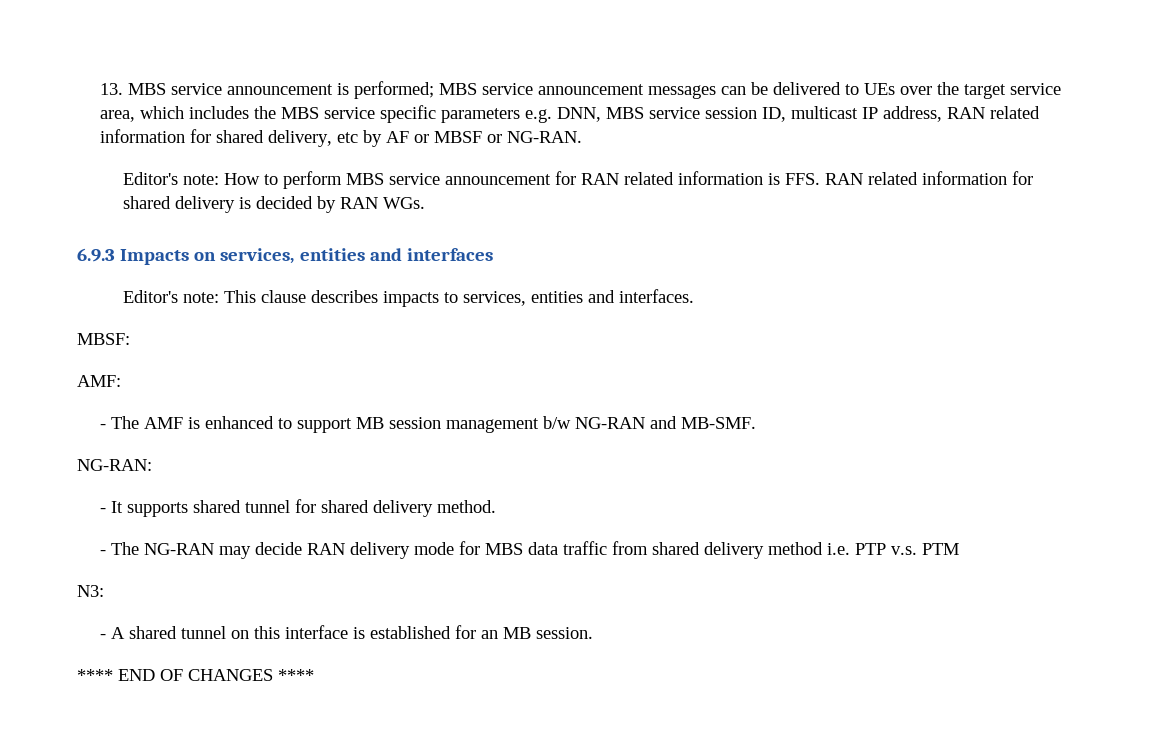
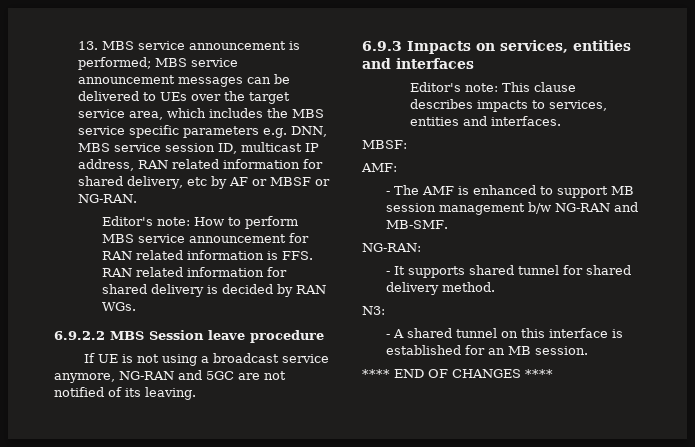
+ 6.9.2.2 MBS Session leave procedure
+ If UE is not using a broadcast service anymore, NG-RAN and 5GC are not notified of its leaving.
- - The NG-RAN may decide RAN delivery mode for MBS data traffic from shared delivery method i.e. PTP v.s. PTM

